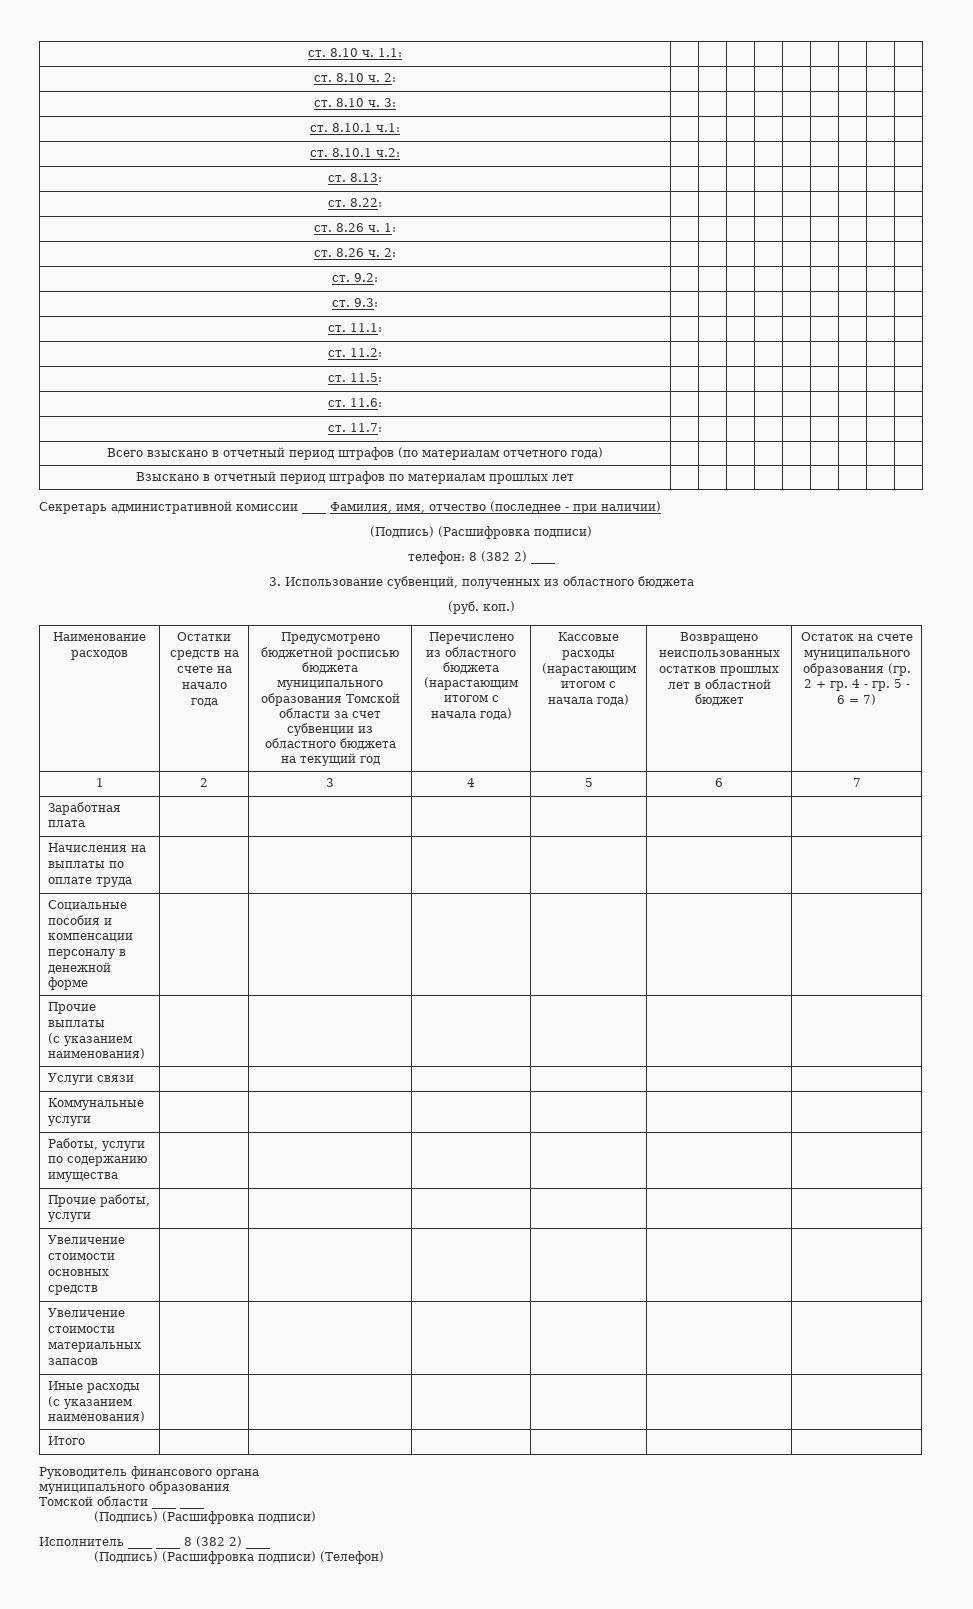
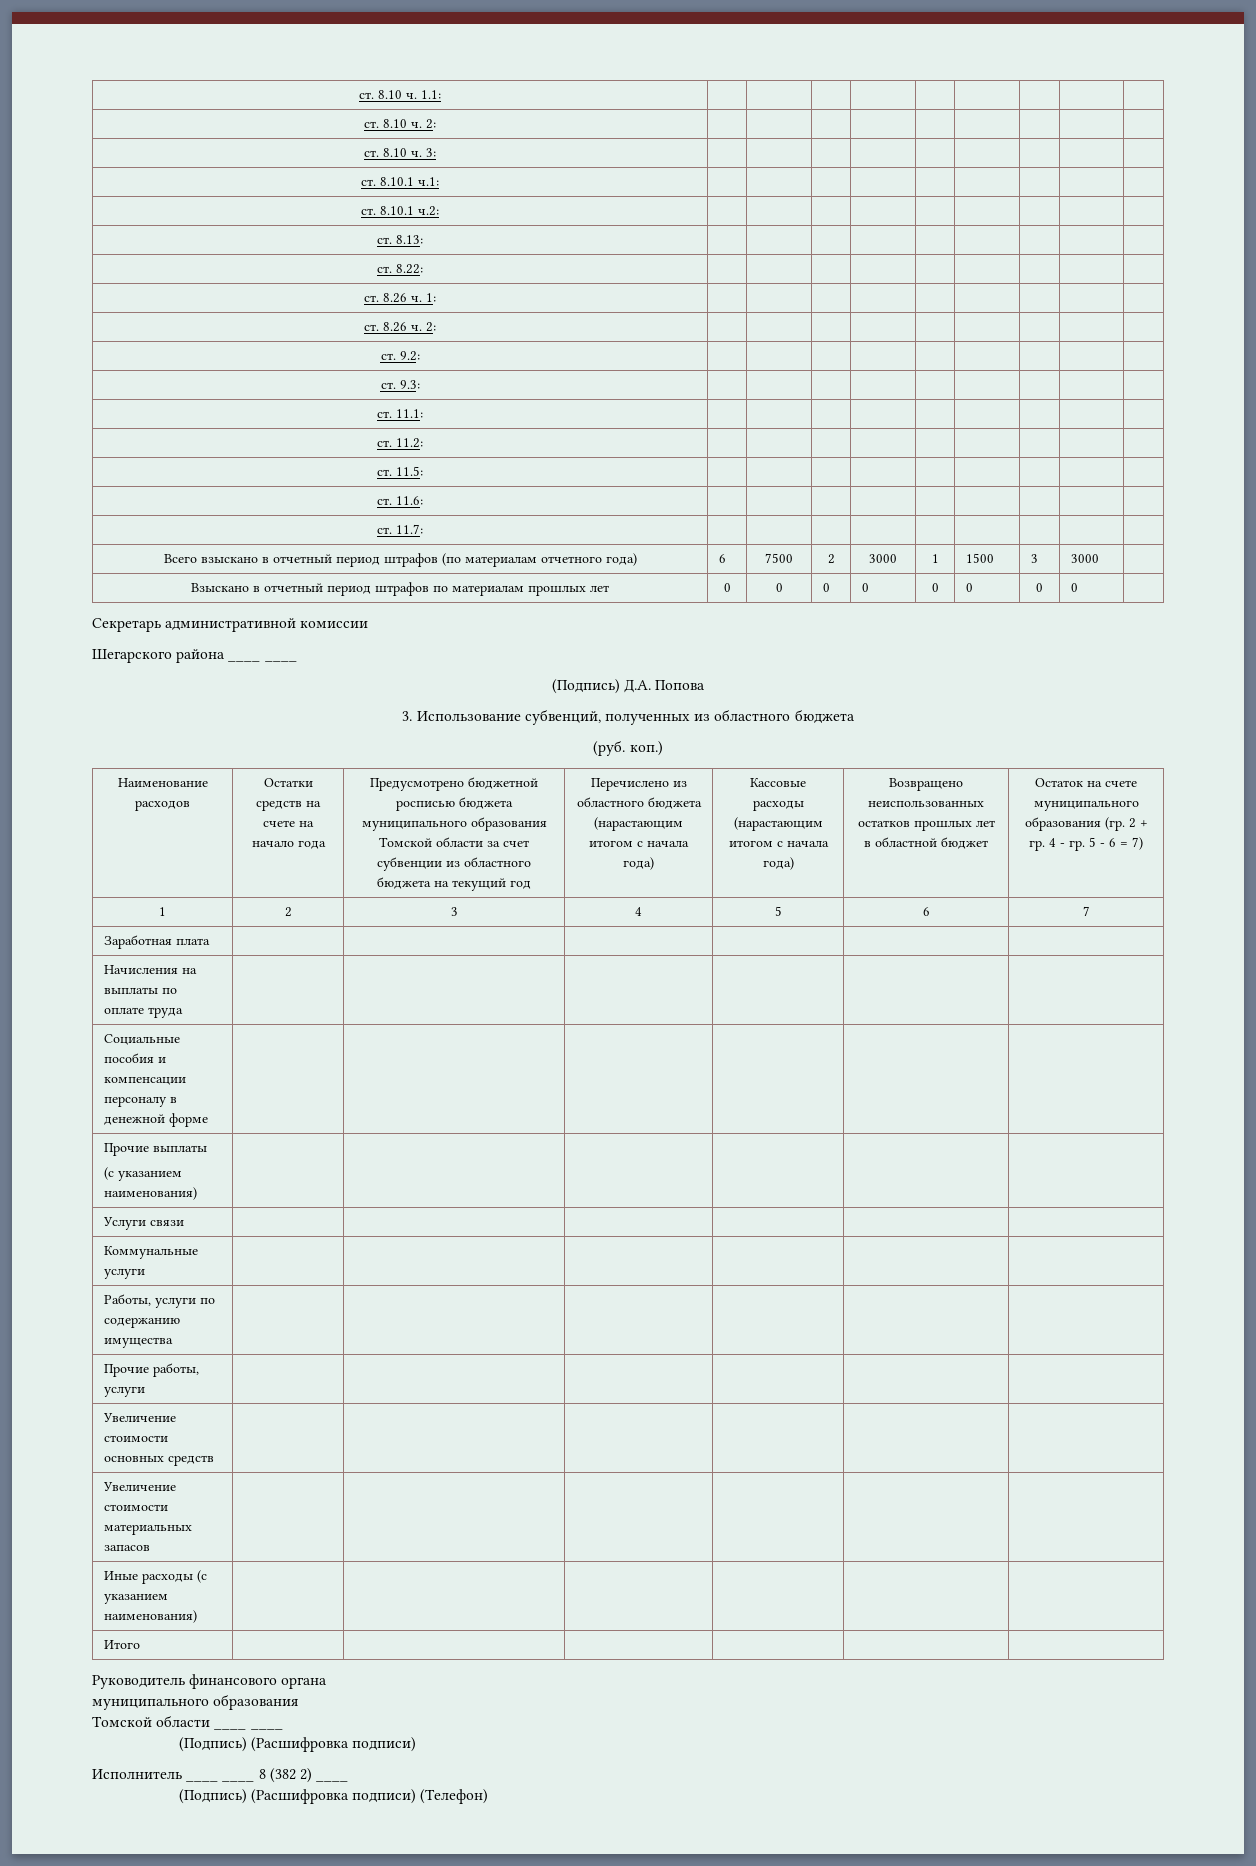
- Всего взыскано в отчетный период штрафов (по материалам отчетного года) | | | | | | | | |
+ Всего взыскано в отчетный период штрафов (по материалам отчетного года) | 6 | 7500 | 2 | 3000 | 1 | 1500 | 3 | 3000 |
- Взыскано в отчетный период штрафов по материалам прошлых лет | | | | | | | | |
- Секретарь административной комиссии ____ Фамилия, имя, отчество (последнее - при наличии)
- (Подпись) (Расшифровка подписи)
- телефон: 8 (382 2) ____
+ Взыскано в отчетный период штрафов по материалам прошлых лет | 0 | 0 | 0 | 0 | 0 | 0 | 0 | 0 |
+ Секретарь административной комиссии
+ Шегарского района ____ ____
+ (Подпись) Д.А. Попова

